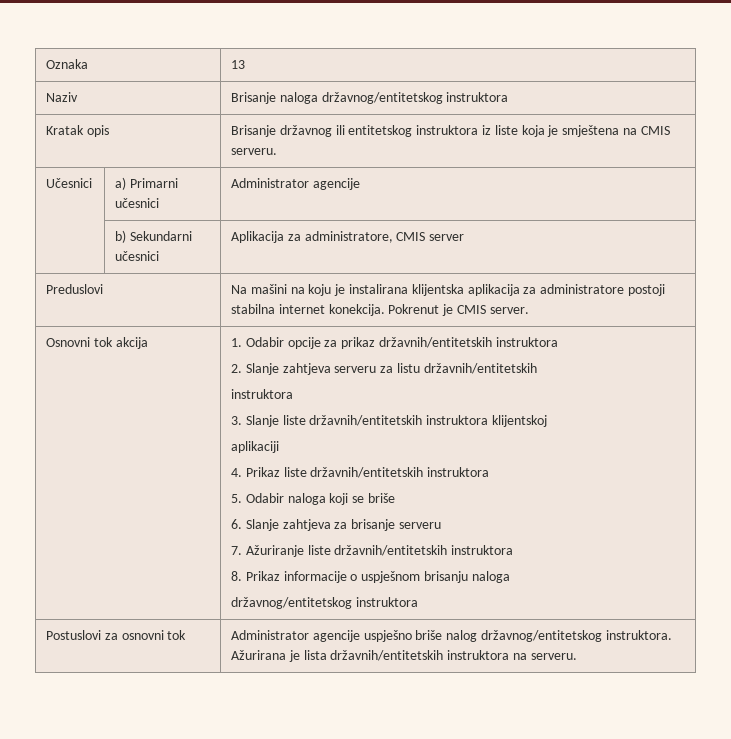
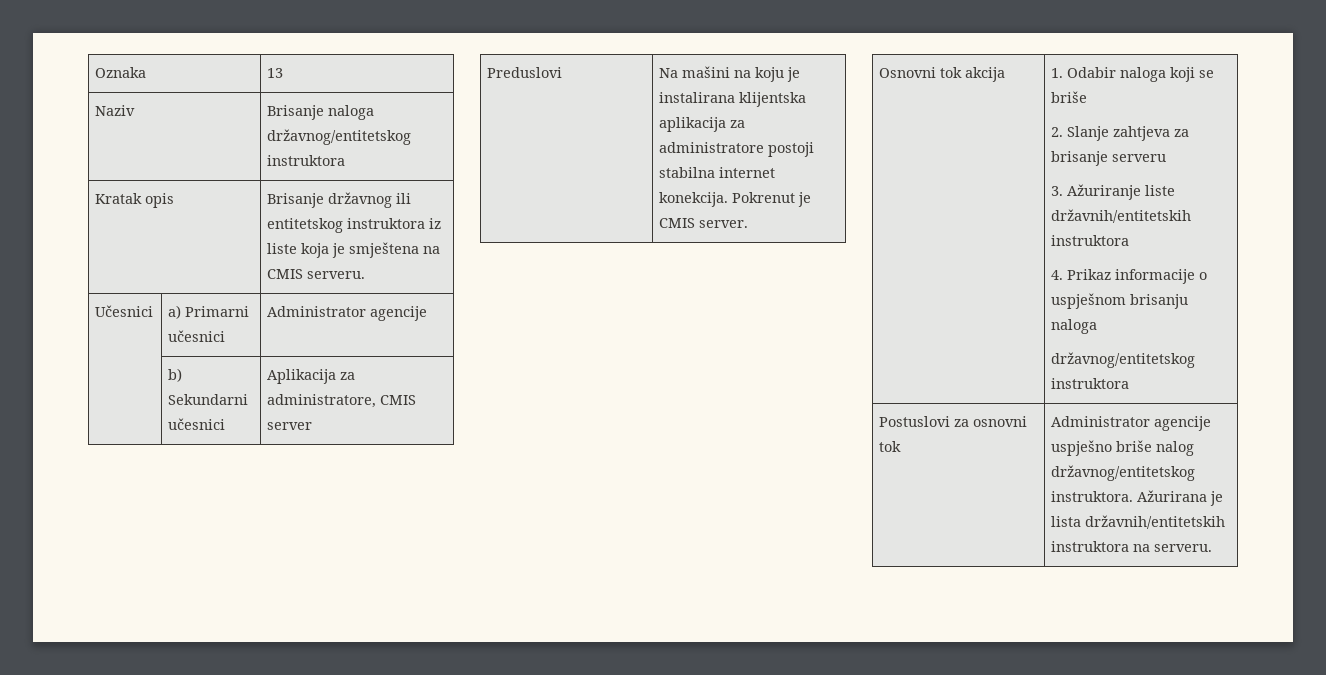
- 1. Odabir opcije za prikaz državnih/entitetskih instruktora
- 2. Slanje zahtjeva serveru za listu državnih/entitetskih
- instruktora
- 3. Slanje liste državnih/entitetskih instruktora klijentskoj
- aplikaciji
- 4. Prikaz liste državnih/entitetskih instruktora
- 5. Odabir naloga koji se briše
+ 1. Odabir naloga koji se briše
- 6. Slanje zahtjeva za brisanje serveru
+ 2. Slanje zahtjeva za brisanje serveru
- 7. Ažuriranje liste državnih/entitetskih instruktora
+ 3. Ažuriranje liste državnih/entitetskih instruktora
- 8. Prikaz informacije o uspješnom brisanju naloga
+ 4. Prikaz informacije o uspješnom brisanju naloga

